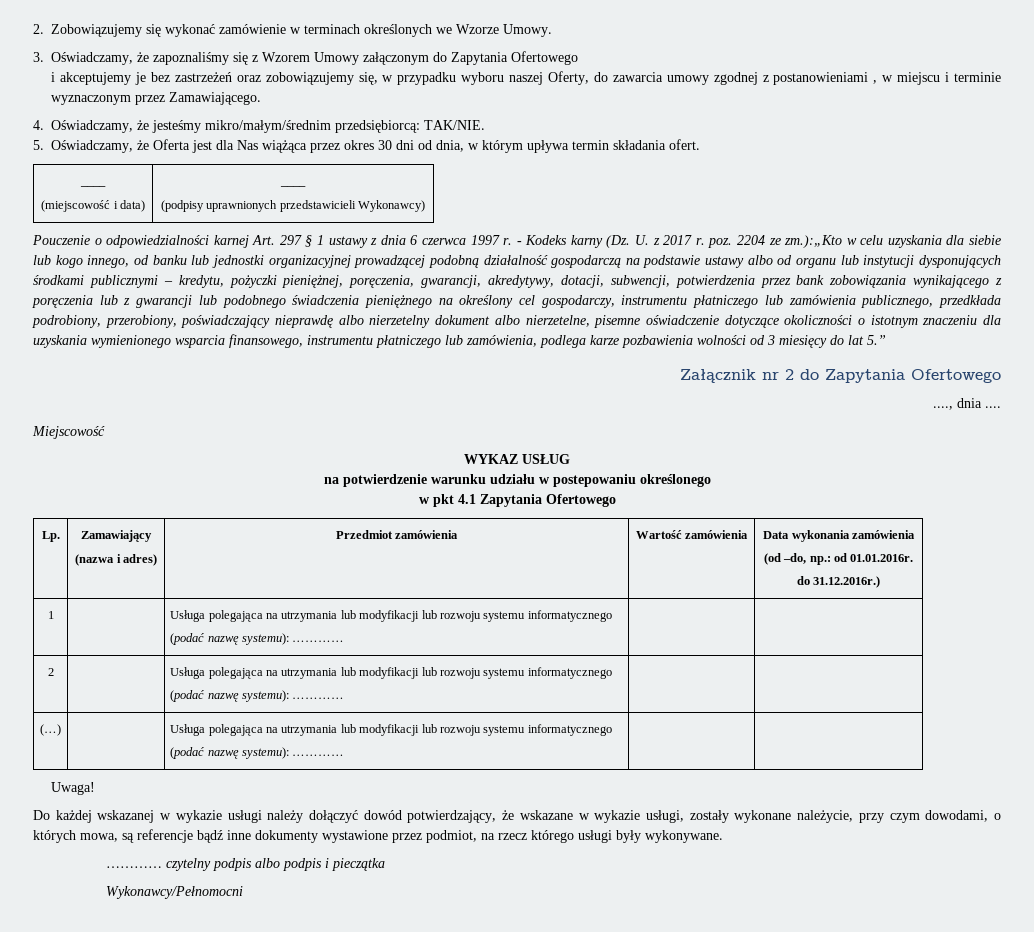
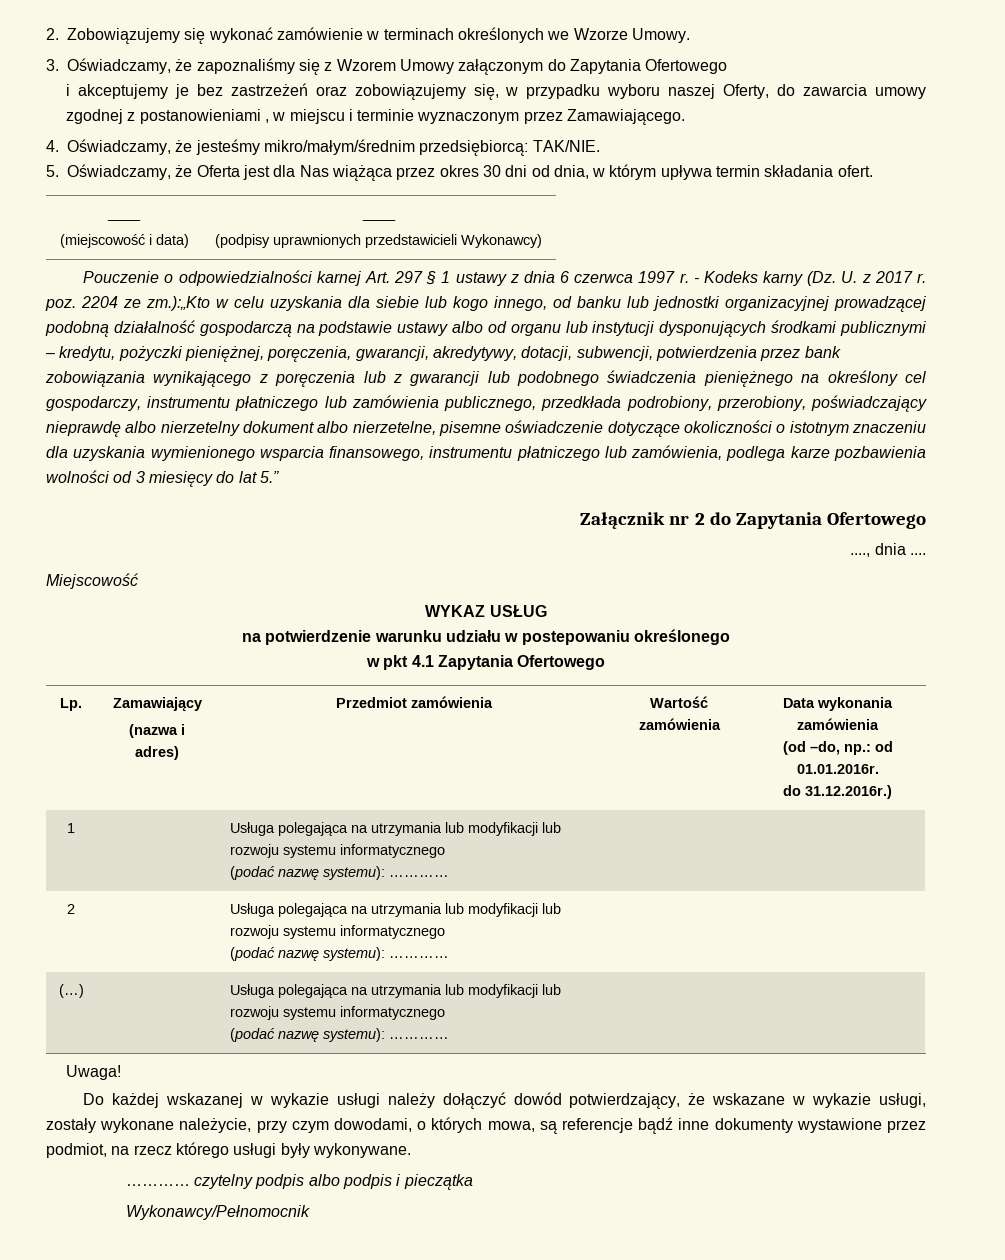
- Wykonawcy/Pełnomocni
+ Wykonawcy/Pełnomocnik

